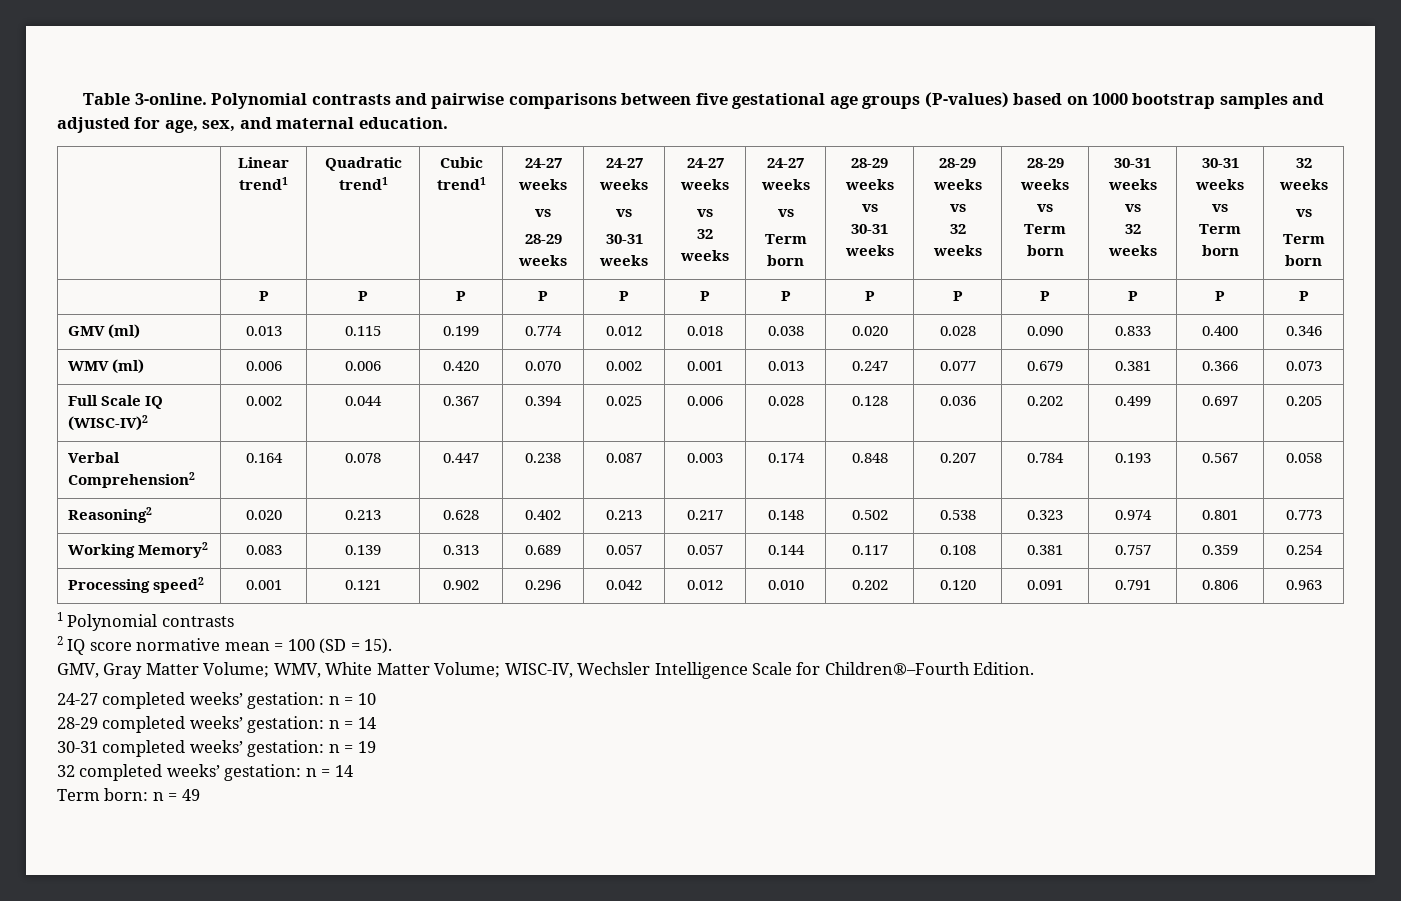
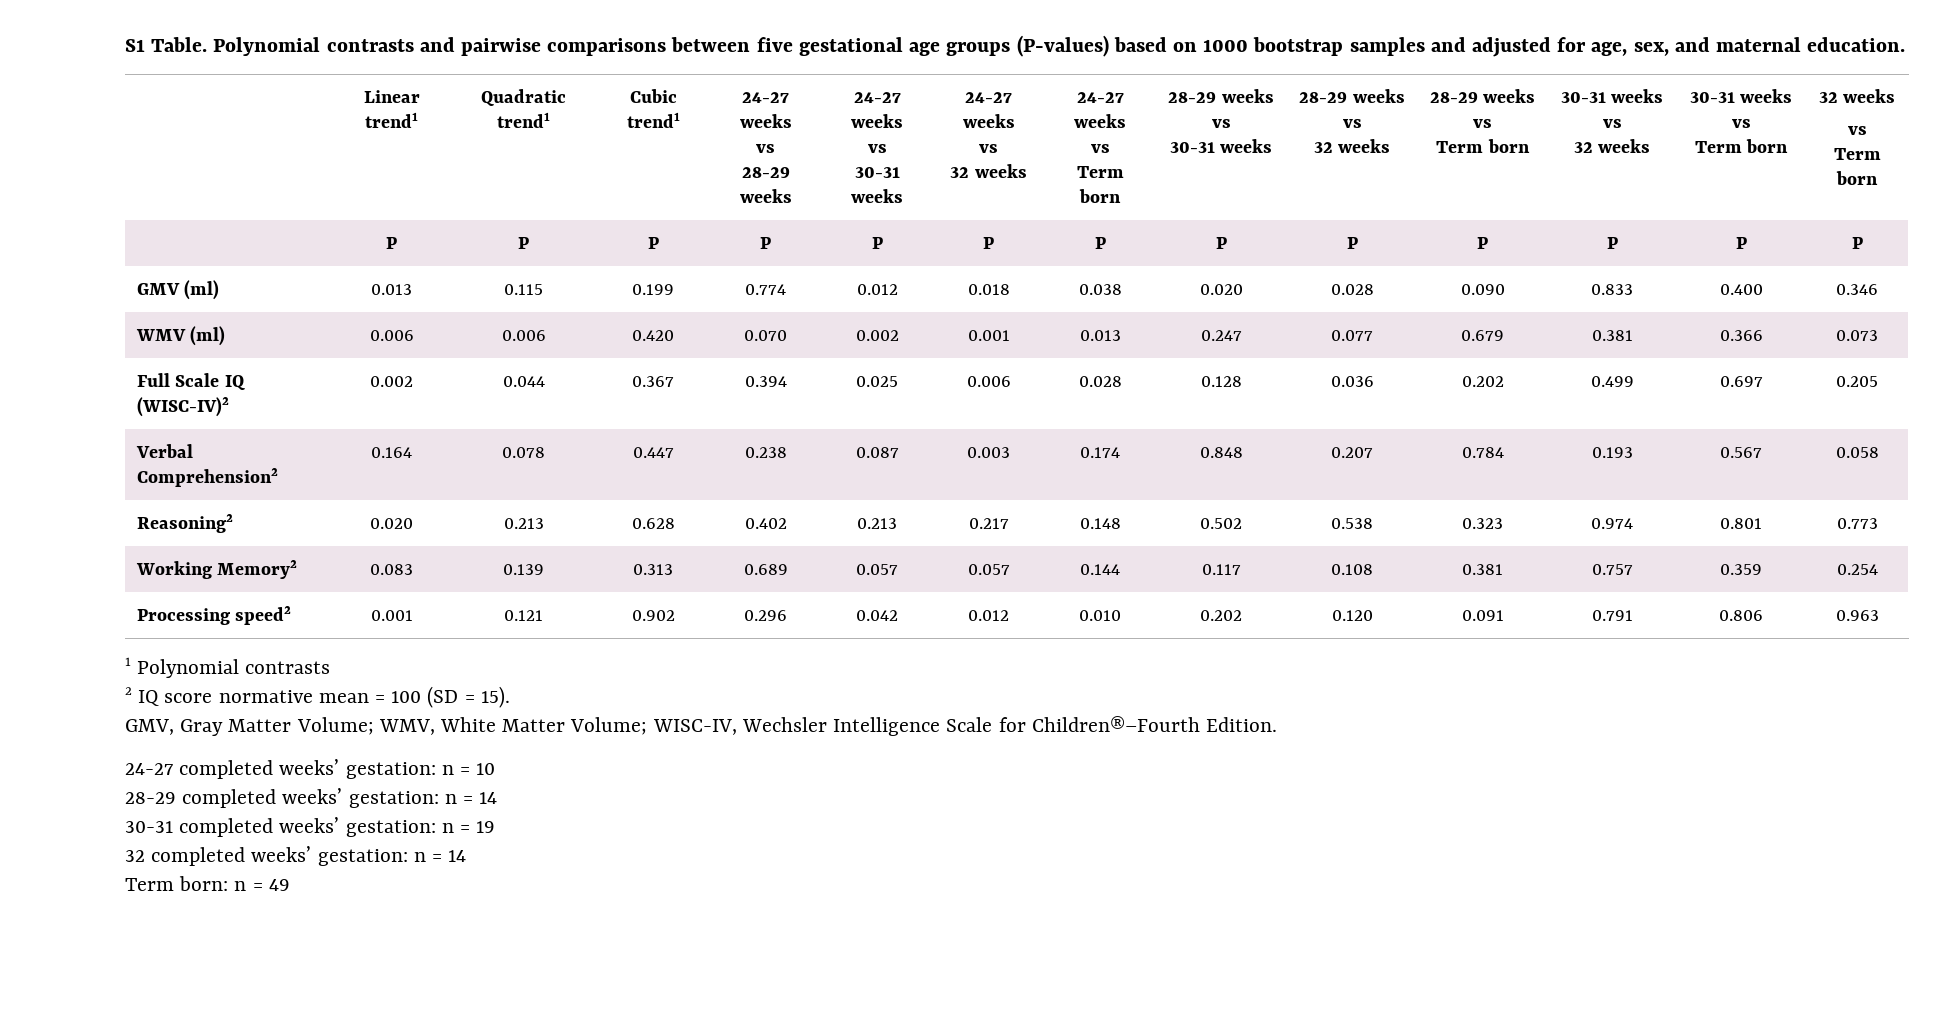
- Table 3-online.
+ S1 Table.

